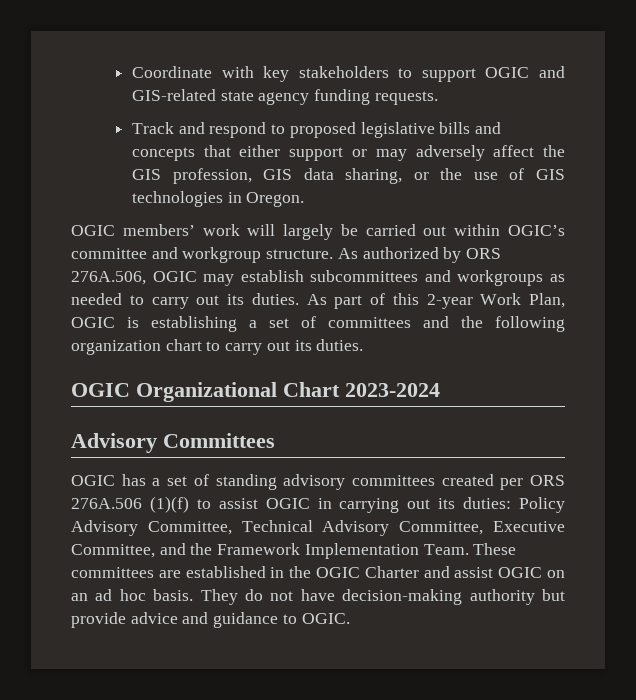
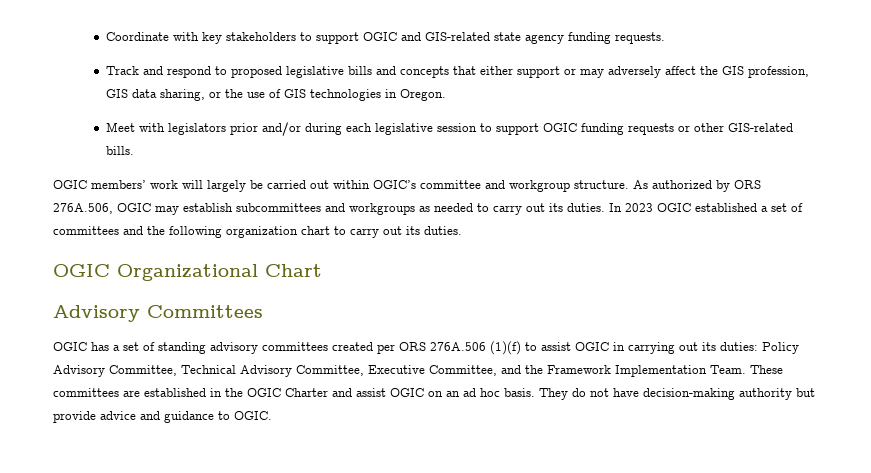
+ Meet with legislators prior and/or during each legislative session to support OGIC funding requests or other GIS-related bills.
- As part of this 2-year Work Plan, OGIC is establishing a set of committees and the following organization chart to carry out its duties.
+ In 2023 OGIC established a set of committees and the following organization chart to carry out its duties.
- OGIC Organizational Chart 2023-2024
+ OGIC Organizational Chart

